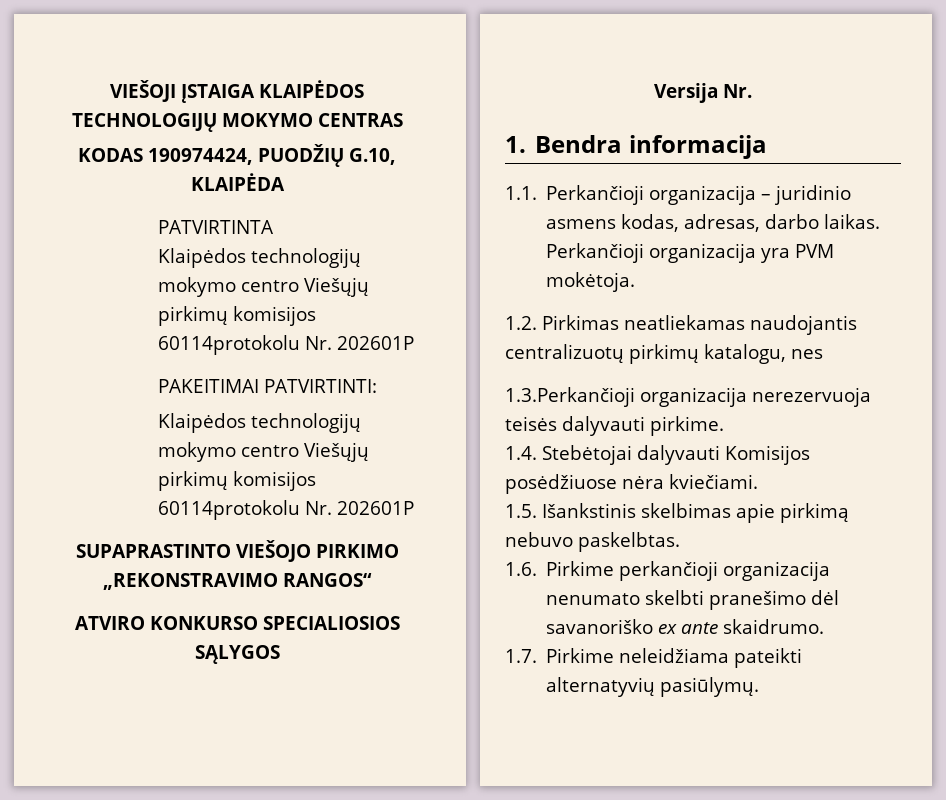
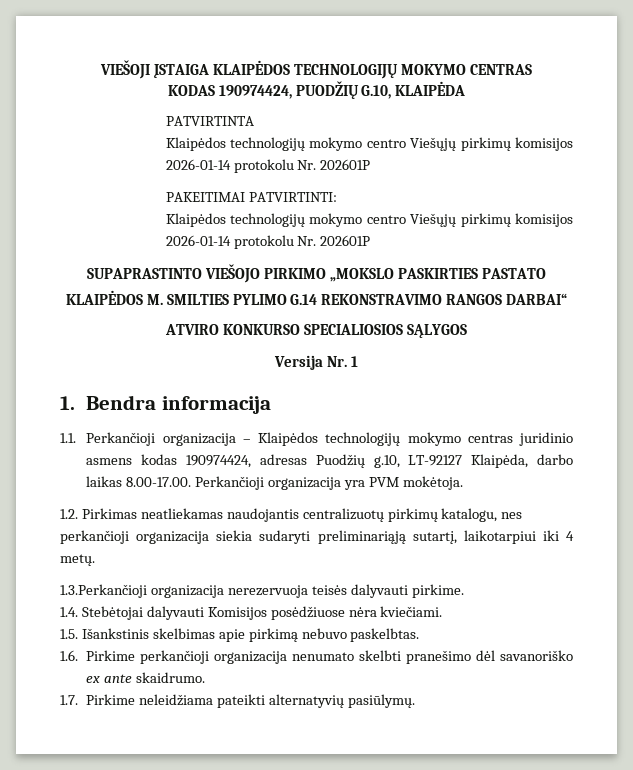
  PATVIRTINTA
- Klaipėdos technologijų mokymo centro Viešųjų pirkimų komisijos 60114protokolu Nr. 202601P
+ Klaipėdos technologijų mokymo centro Viešųjų pirkimų komisijos 2026-01-14 protokolu Nr. 202601P
  PAKEITIMAI PATVIRTINTI:
- Klaipėdos technologijų mokymo centro Viešųjų pirkimų komisijos 60114protokolu Nr. 202601P
+ Klaipėdos technologijų mokymo centro Viešųjų pirkimų komisijos 2026-01-14 protokolu Nr. 202601P
- SUPAPRASTINTO VIEŠOJO PIRKIMO „REKONSTRAVIMO RANGOS“
+ SUPAPRASTINTO VIEŠOJO PIRKIMO „MOKSLO PASKIRTIES PASTATO
+ KLAIPĖDOS M. SMILTIES PYLIMO G.14 REKONSTRAVIMO RANGOS DARBAI“
- Versija Nr.
+ Versija Nr. 1
- 1.1. Perkančioji organizacija – juridinio asmens kodas, adresas, darbo laikas. Perkančioji organizacija yra PVM mokėtoja.
+ 1.1. Perkančioji organizacija – Klaipėdos technologijų mokymo centras juridinio asmens kodas 190974424, adresas Puodžių g.10, LT-92127 Klaipėda, darbo laikas 8.00-17.00. Perkančioji organizacija yra PVM mokėtoja.
- 1.2. Pirkimas neatliekamas naudojantis centralizuotų pirkimų katalogu, nes
+ 1.2. Pirkimas neatliekamas naudojantis centralizuotų pirkimų katalogu, nes perkančioji organizacija siekia sudaryti preliminariąją sutartį, laikotarpiui iki 4 metų.

